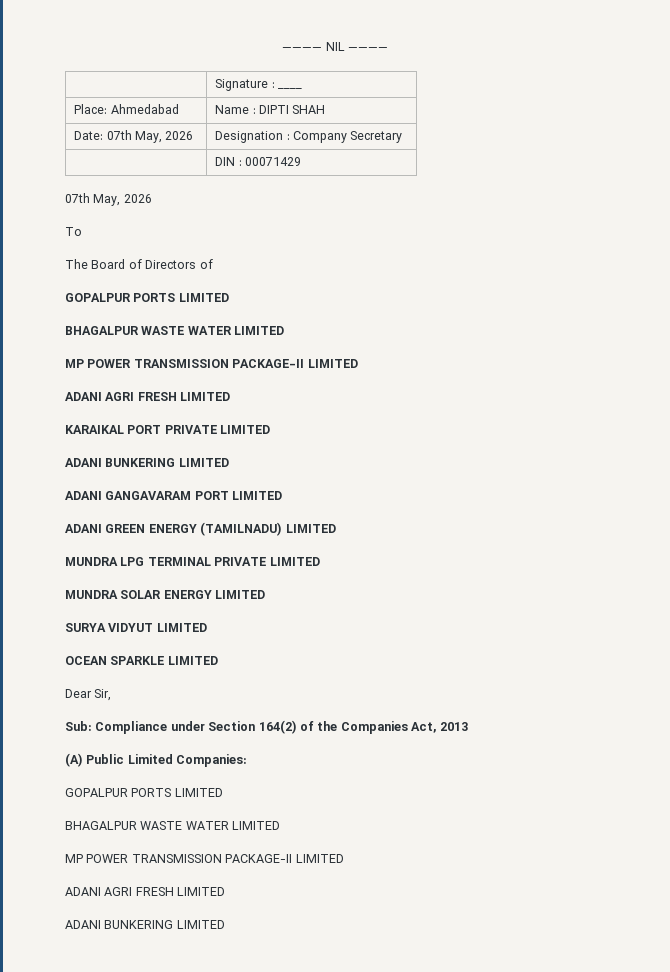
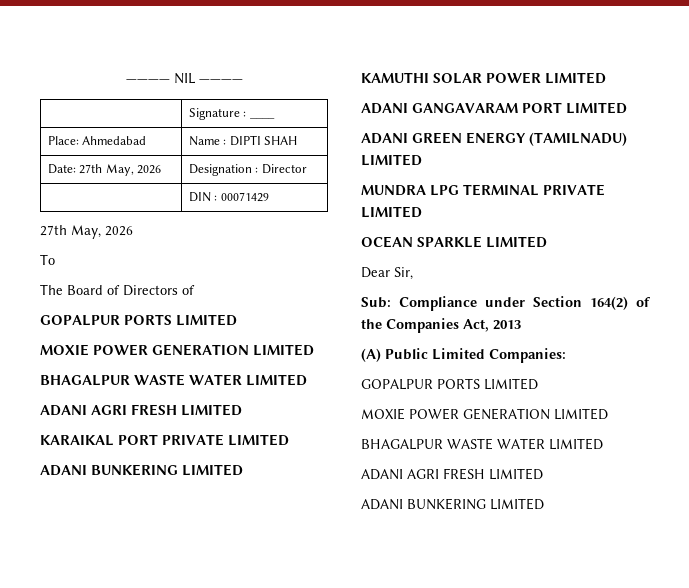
- Date: 07th May, 2026 | Designation : Company Secretary
+ Date: 27th May, 2026 | Designation : Director
  | DIN : 00071429
- 07th May, 2026
+ 27th May, 2026
  The Board of Directors of
  GOPALPUR PORTS LIMITED
+ MOXIE POWER GENERATION LIMITED
  BHAGALPUR WASTE WATER LIMITED
- MP POWER TRANSMISSION PACKAGE-II LIMITED
+ KAMUTHI SOLAR POWER LIMITED
- MUNDRA SOLAR ENERGY LIMITED
- SURYA VIDYUT LIMITED
  (A) Public Limited Companies:
  GOPALPUR PORTS LIMITED
+ MOXIE POWER GENERATION LIMITED
  BHAGALPUR WASTE WATER LIMITED
- MP POWER TRANSMISSION PACKAGE-II LIMITED

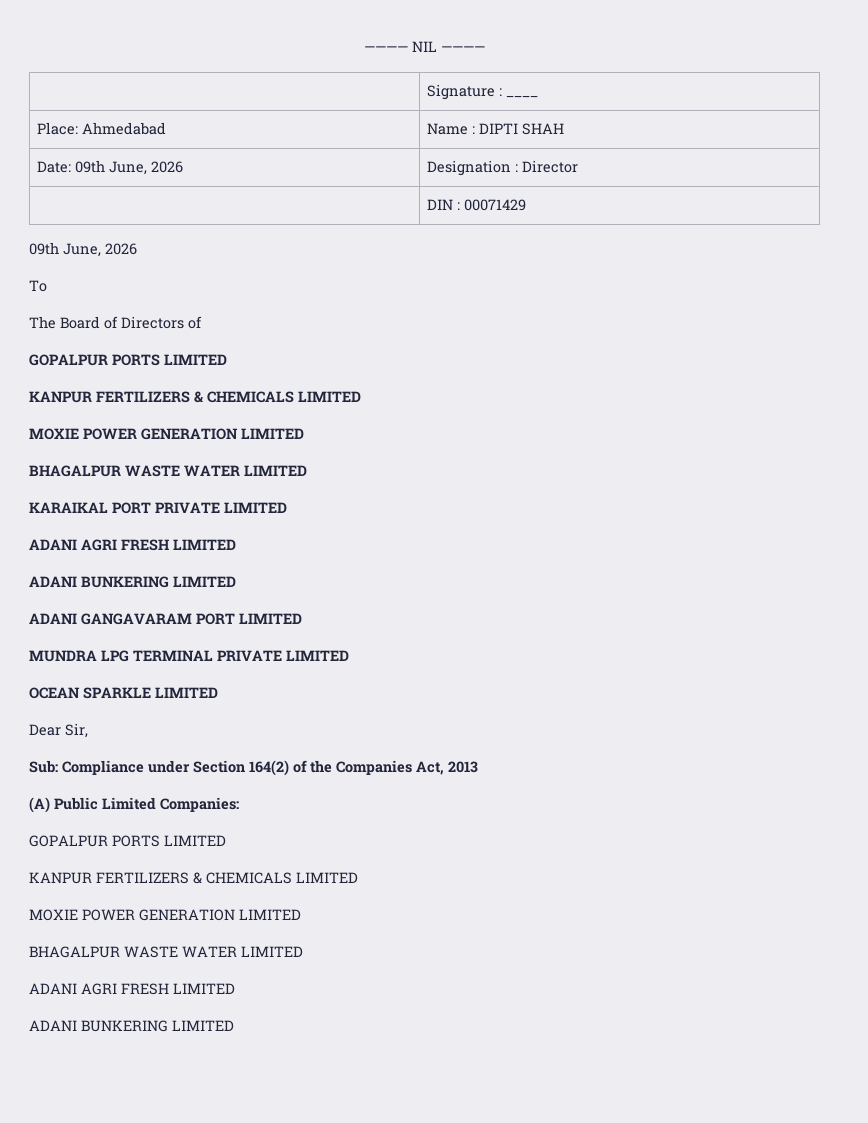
- Date: 27th May, 2026 | Designation : Director
+ Date: 09th June, 2026 | Designation : Director
  | DIN : 00071429
- 27th May, 2026
+ 09th June, 2026
  The Board of Directors of
  GOPALPUR PORTS LIMITED
+ KANPUR FERTILIZERS & CHEMICALS LIMITED
  MOXIE POWER GENERATION LIMITED
  BHAGALPUR WASTE WATER LIMITED
- ADANI AGRI FRESH LIMITED
  KARAIKAL PORT PRIVATE LIMITED
+ ADANI AGRI FRESH LIMITED
  ADANI BUNKERING LIMITED
- KAMUTHI SOLAR POWER LIMITED
- ADANI GREEN ENERGY (TAMILNADU) LIMITED
  (A) Public Limited Companies:
  GOPALPUR PORTS LIMITED
+ KANPUR FERTILIZERS & CHEMICALS LIMITED

